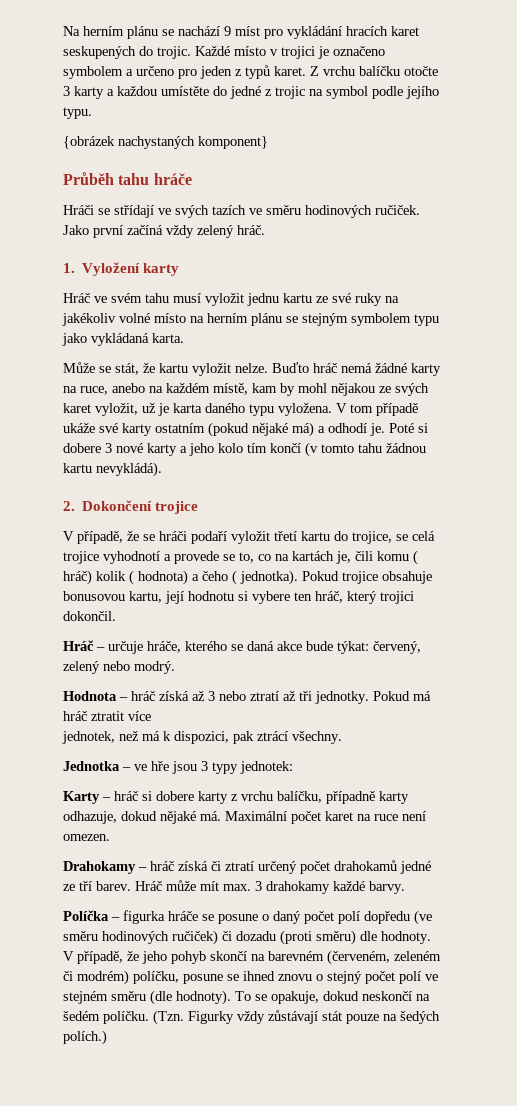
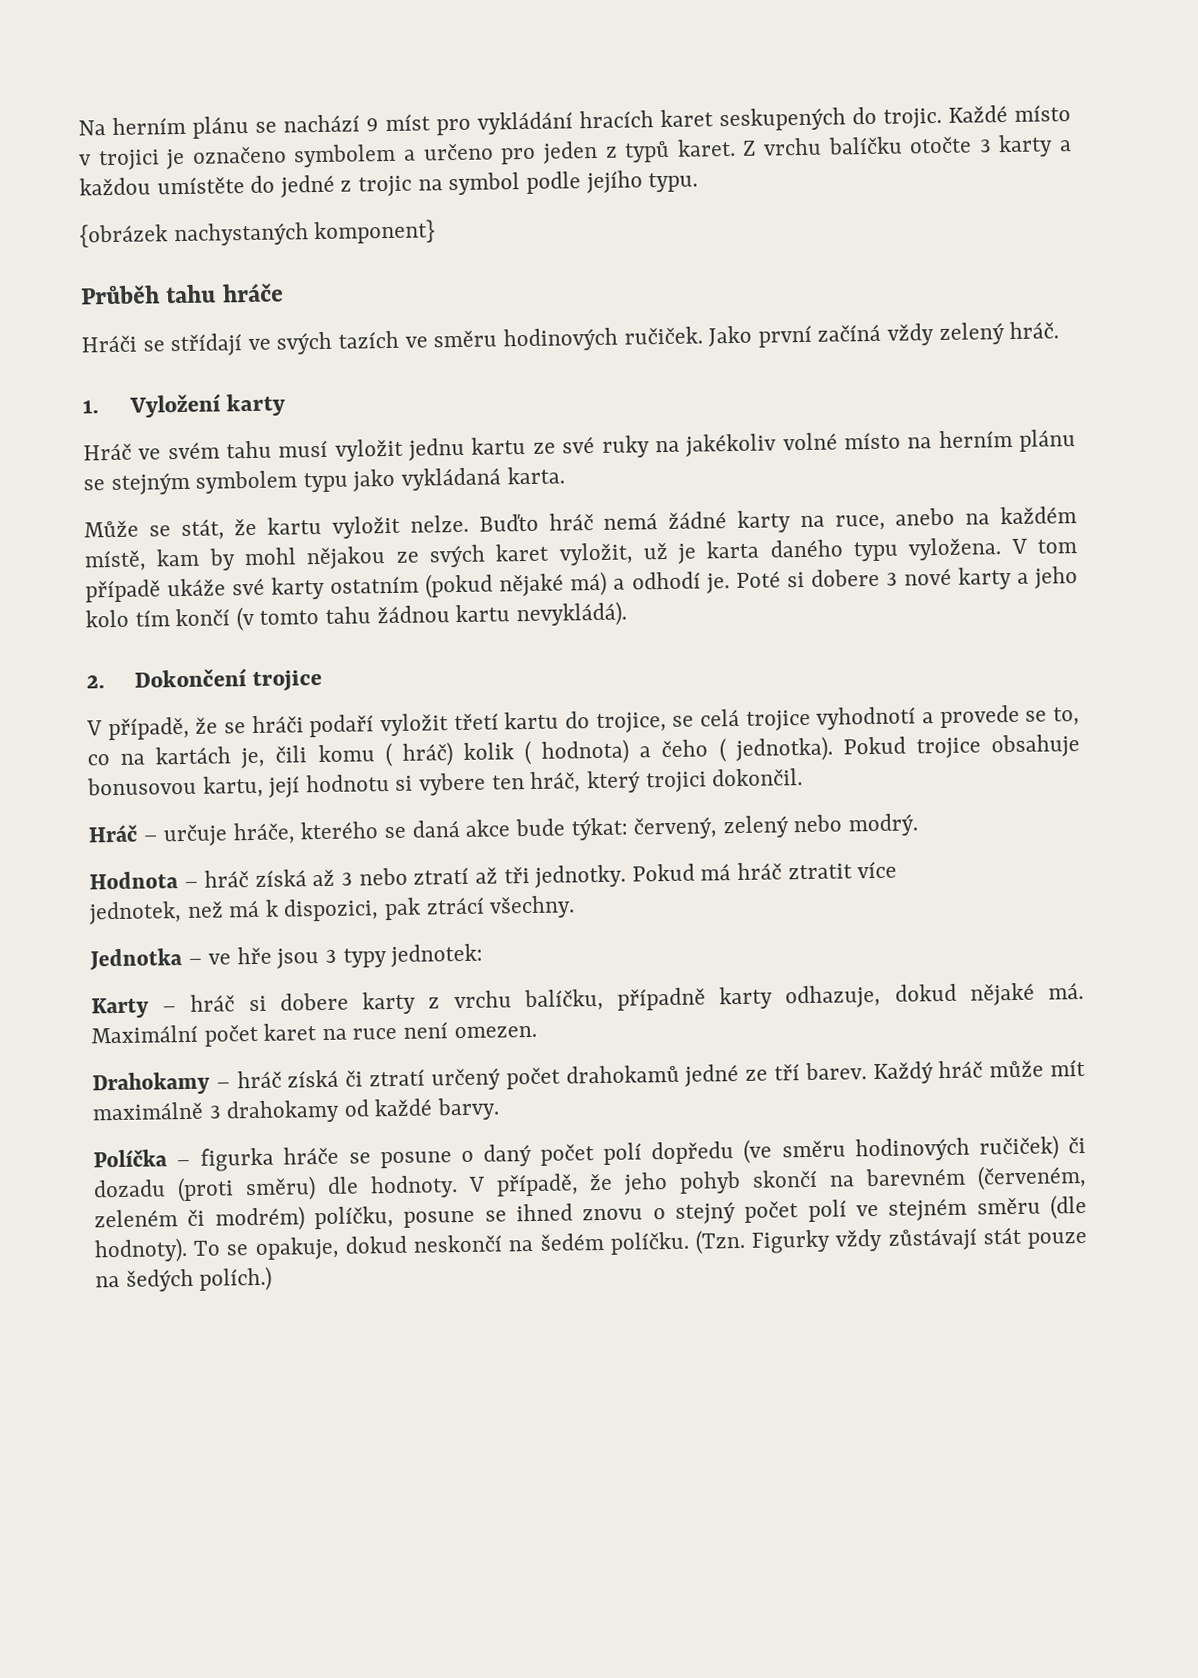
- Hráč může mít max. 3 drahokamy každé barvy.
+ Každý hráč může mít maximálně 3 drahokamy od každé barvy.

